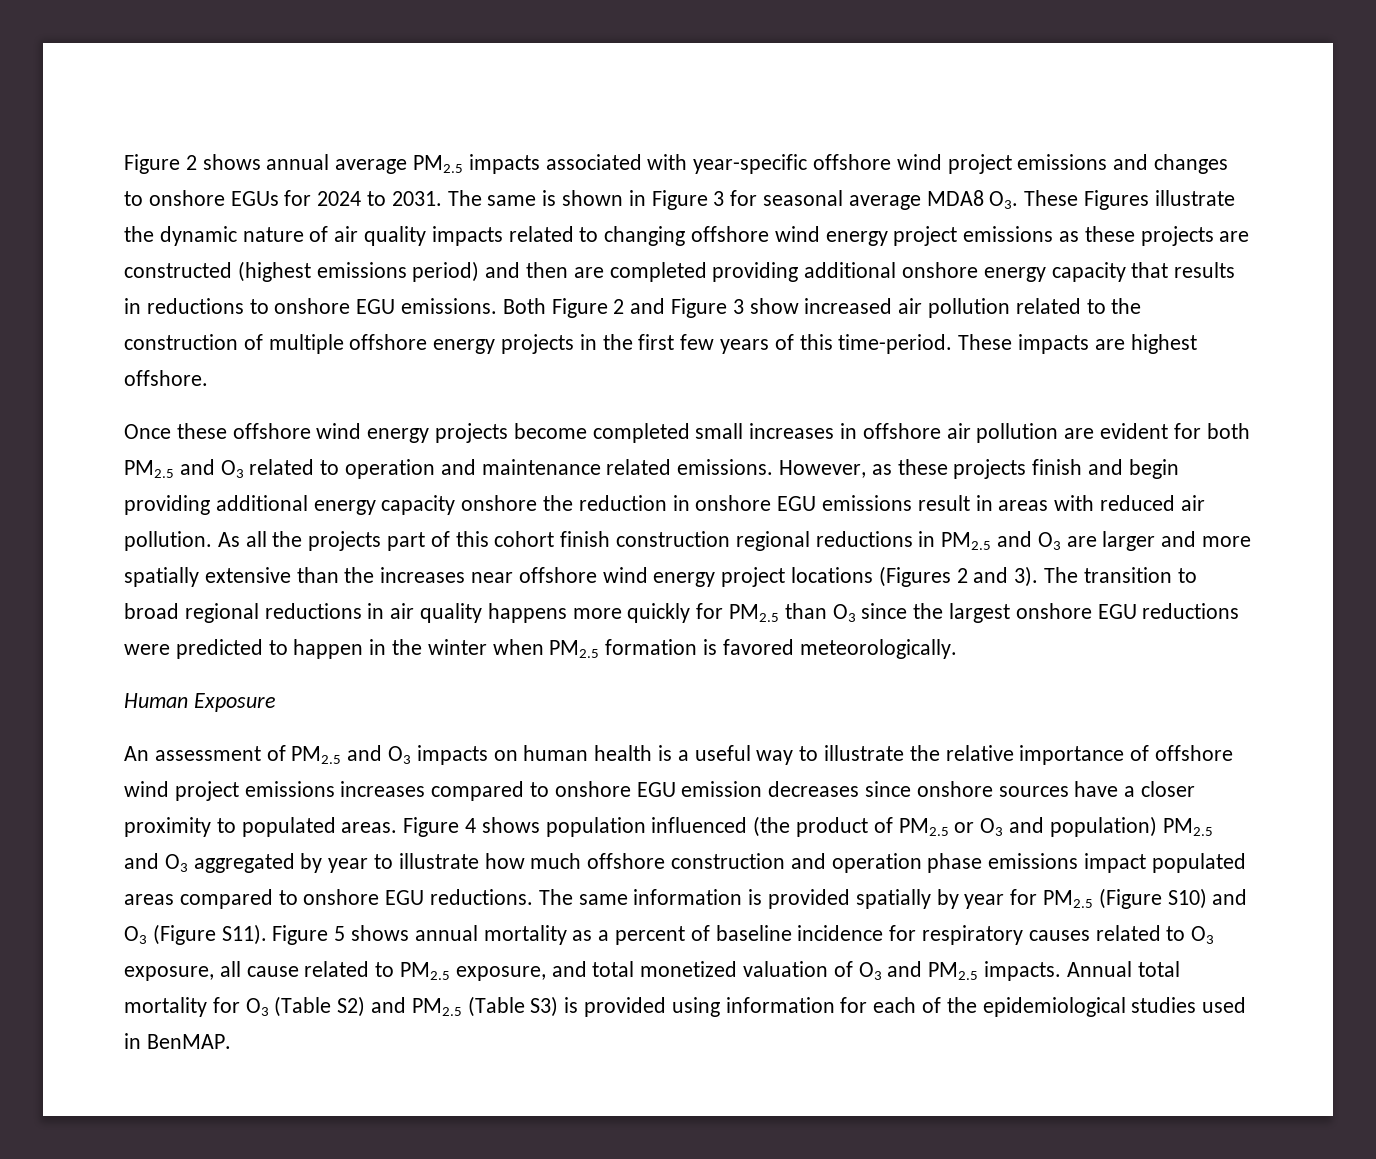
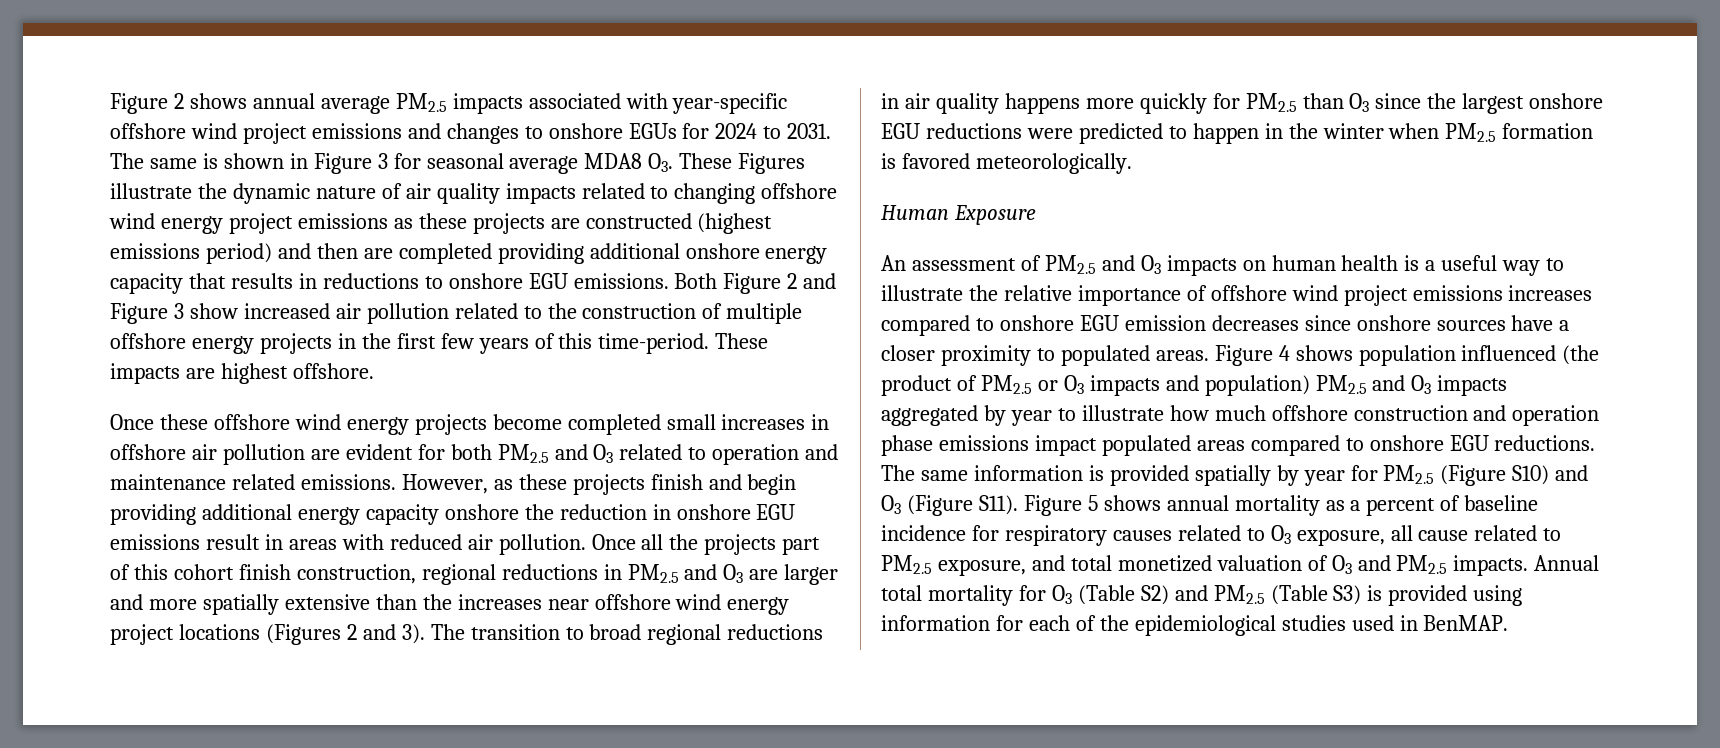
- As all the projects part of this cohort finish construction regional reductions in PM2.5 and O3 are larger and more spatially extensive than the increases near offshore wind energy project locations (Figures 2 and 3).
+ Once all the projects part of this cohort finish construction, regional reductions in PM2.5 and O3 are larger and more spatially extensive than the increases near offshore wind energy project locations (Figures 2 and 3).
- Figure 4 shows population influenced (the product of PM2.5 or O3 and population) PM2.5 and O3 aggregated by year to illustrate how much offshore construction and operation phase emissions impact populated areas compared to onshore EGU reductions.
+ Figure 4 shows population influenced (the product of PM2.5 or O3 impacts and population) PM2.5 and O3 impacts aggregated by year to illustrate how much offshore construction and operation phase emissions impact populated areas compared to onshore EGU reductions.

